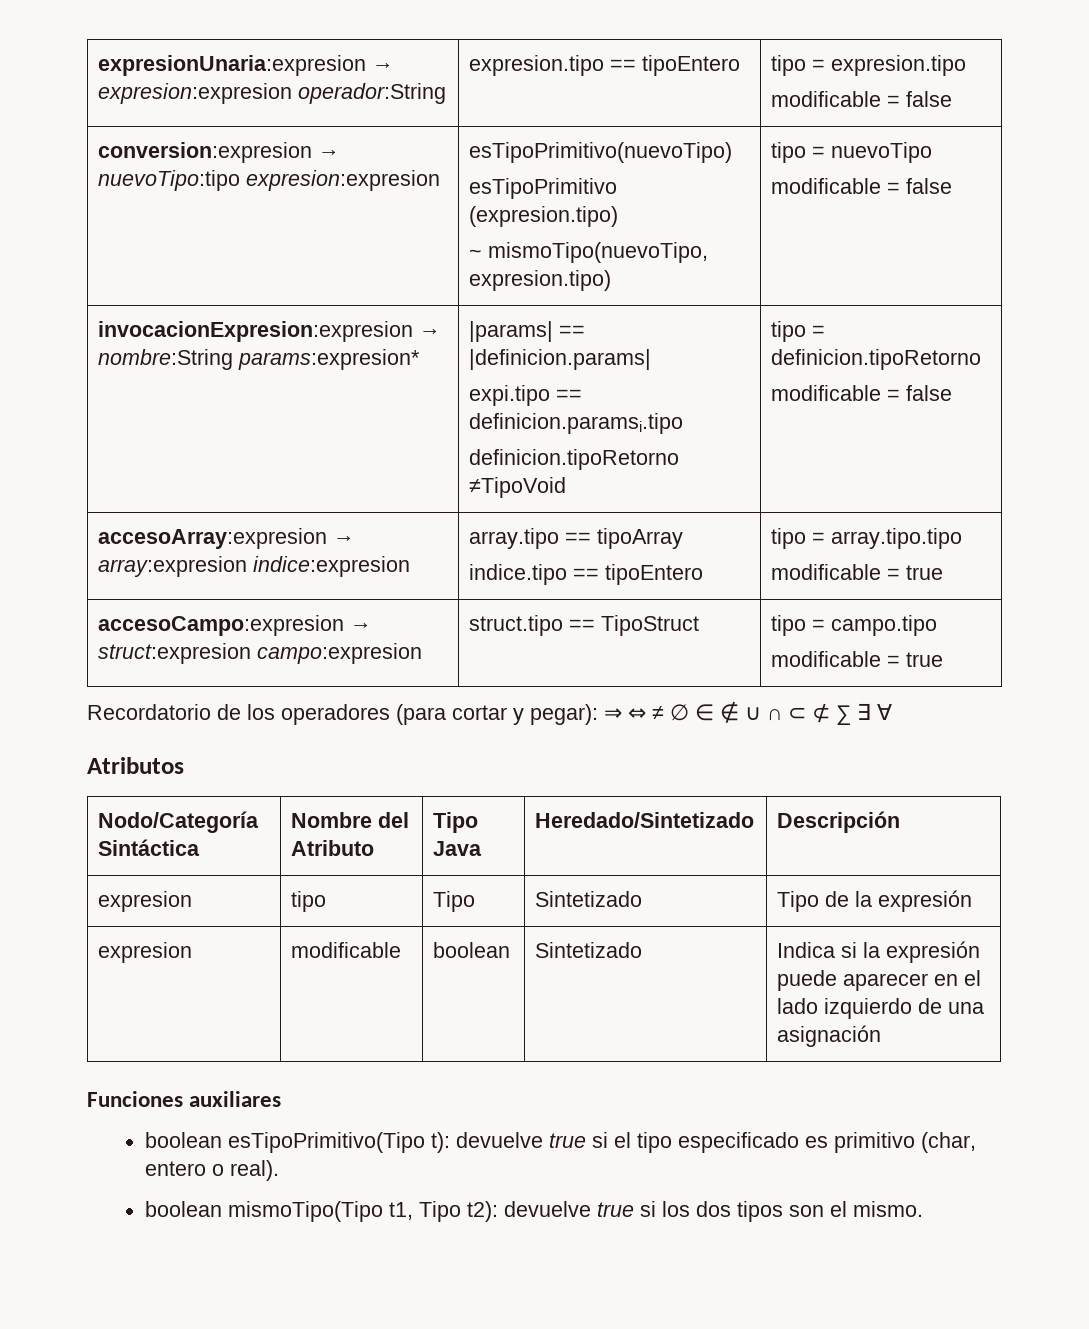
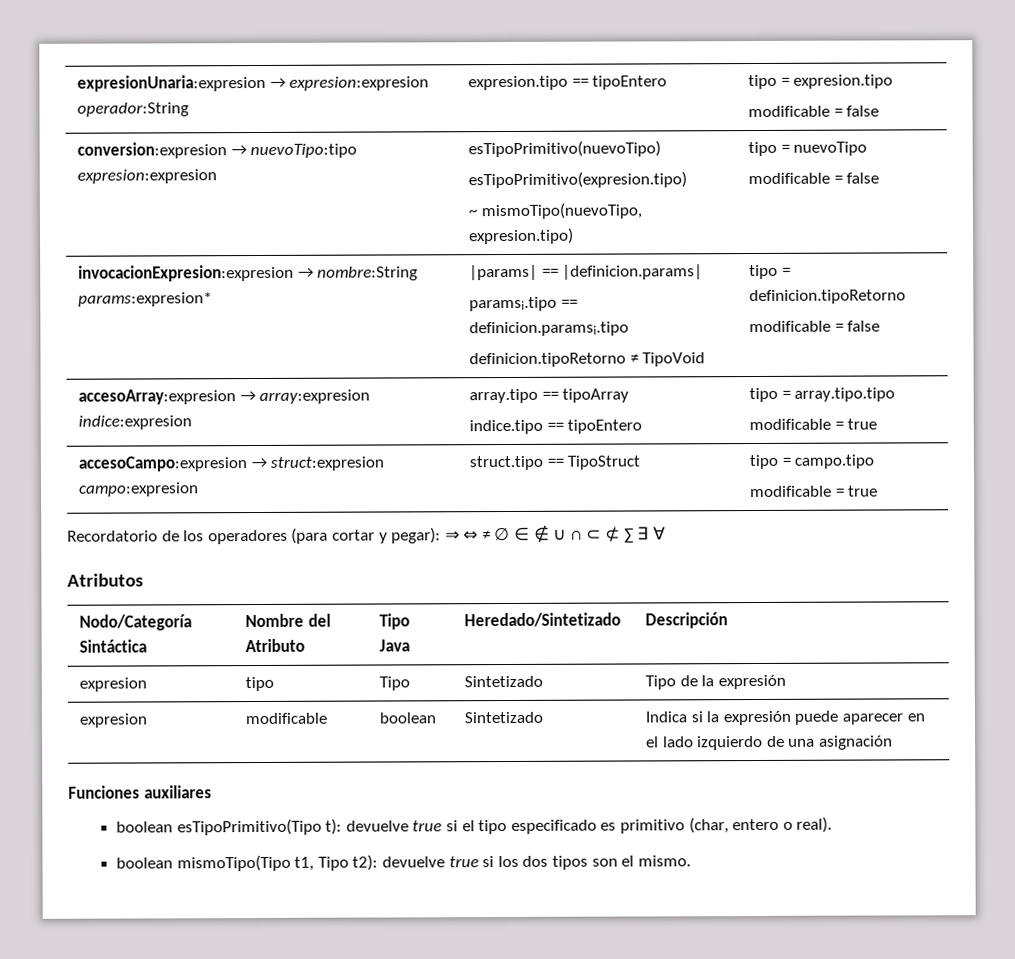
  conversion:expresion → nuevoTipo:tipo expresion:expresion | esTipoPrimitivo(nuevoTipo)
- esTipoPrimitivo (expresion.tipo)
+ esTipoPrimitivo(expresion.tipo)
  invocacionExpresion:expresion → nombre:String params:expresion* | |params| == |definicion.params|
- expi.tipo == definicion.paramsi.tipo
- definicion.tipoRetorno ≠TipoVoid | tipo = definicion.tipoRetorno
+ paramsi.tipo == definicion.paramsi.tipo
+ definicion.tipoRetorno ≠ TipoVoid | tipo = definicion.tipoRetorno

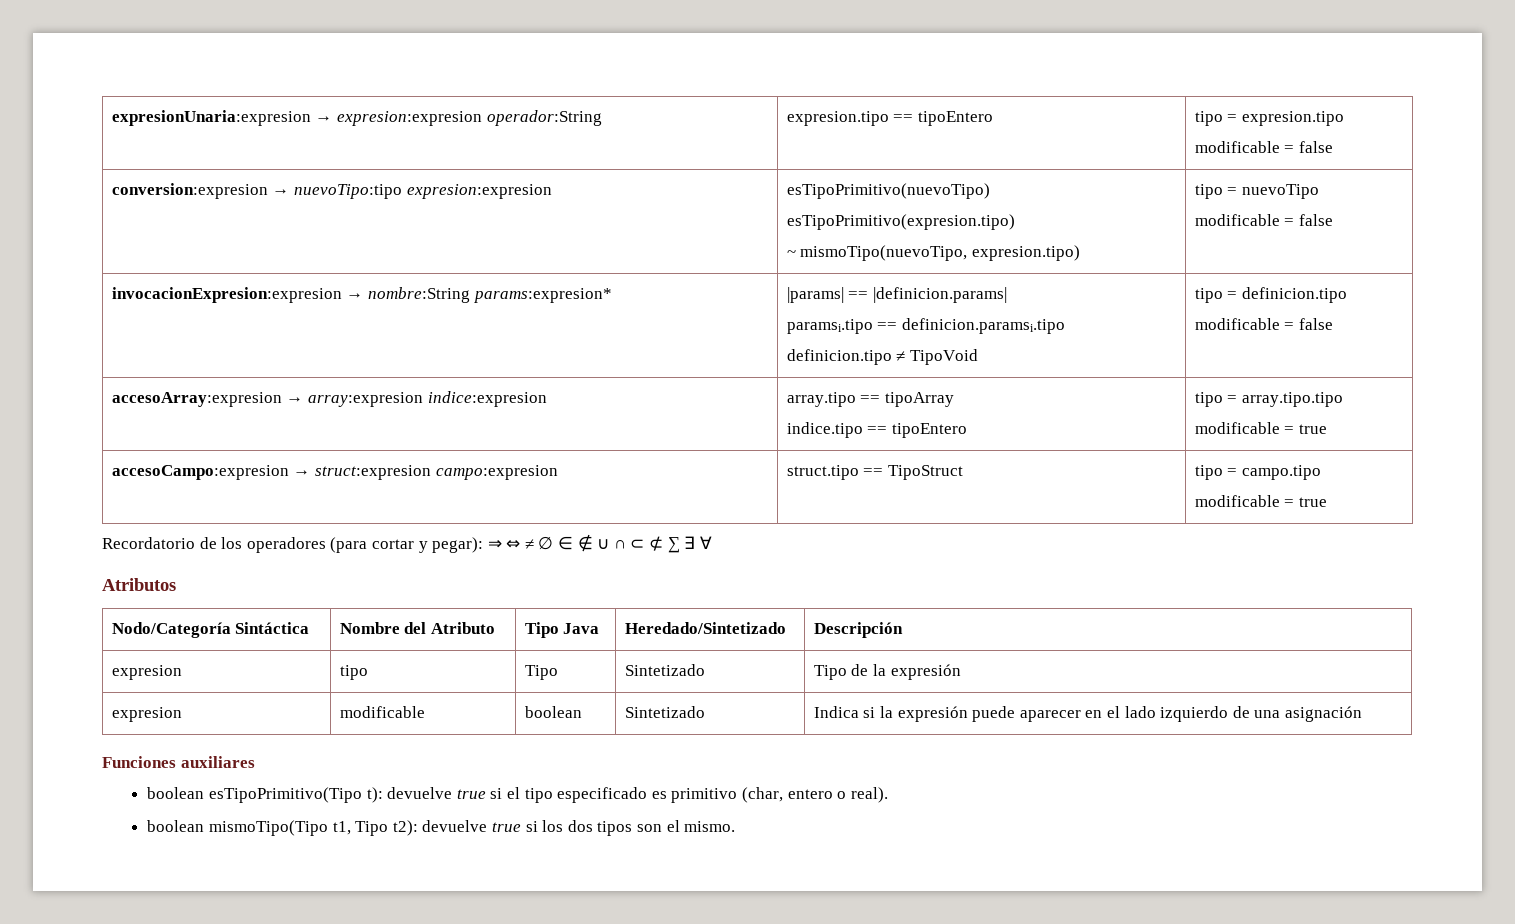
  invocacionExpresion:expresion → nombre:String params:expresion* | |params| == |definicion.params|
  paramsi.tipo == definicion.paramsi.tipo
- definicion.tipoRetorno ≠ TipoVoid | tipo = definicion.tipoRetorno
+ definicion.tipo ≠ TipoVoid | tipo = definicion.tipo

